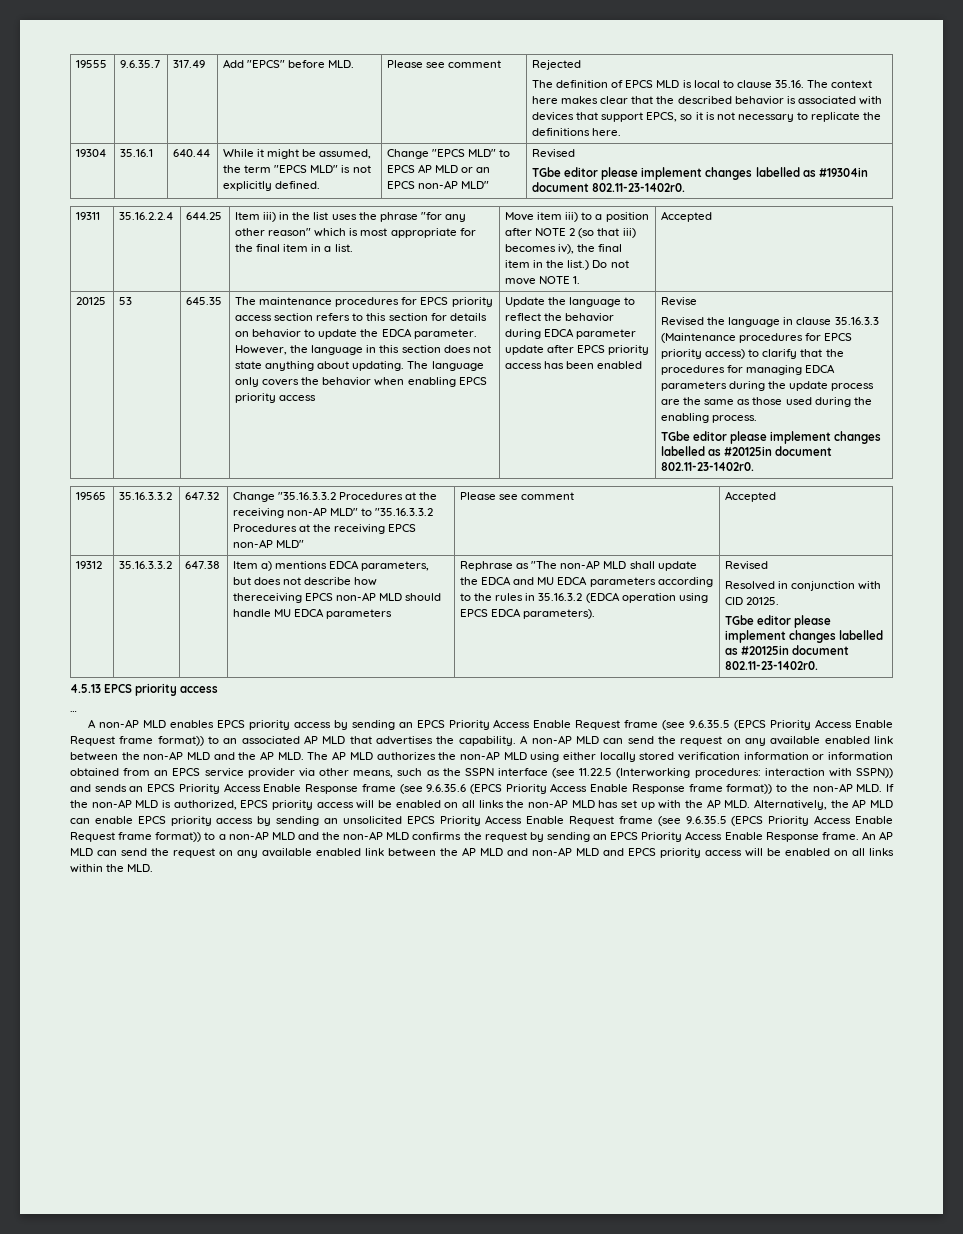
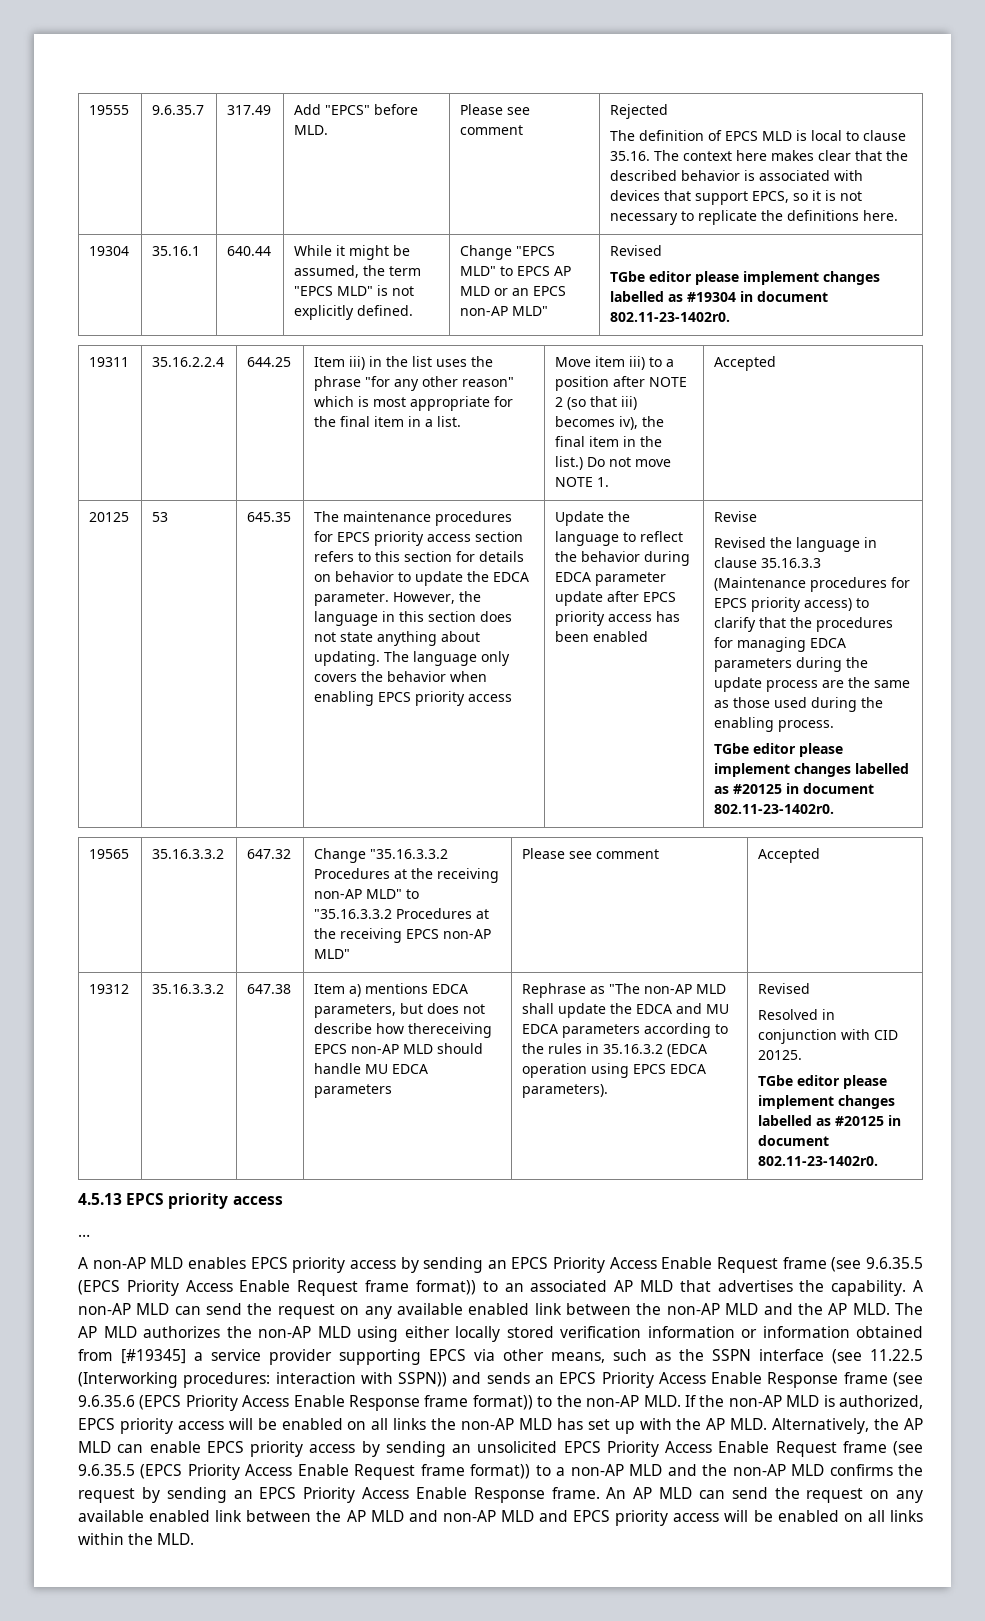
  19304 | 35.16.1 | 640.44 | While it might be assumed, the term "EPCS MLD" is not explicitly defined. | Change "EPCS MLD" to EPCS AP MLD or an EPCS non-AP MLD" | Revised
- TGbe editor please implement changes labelled as #19304in document 802.11-23-1402r0.
+ TGbe editor please implement changes labelled as #19304 in document 802.11-23-1402r0.
  Revised the language in clause 35.16.3.3 (Maintenance procedures for EPCS priority access) to clarify that the procedures for managing EDCA parameters during the update process are the same as those used during the enabling process.
- TGbe editor please implement changes labelled as #20125in document 802.11-23-1402r0.
+ TGbe editor please implement changes labelled as #20125 in document 802.11-23-1402r0.
  Resolved in conjunction with CID 20125.
- TGbe editor please implement changes labelled as #20125in document 802.11-23-1402r0.
+ TGbe editor please implement changes labelled as #20125 in document 802.11-23-1402r0.
- A non-AP MLD can send the request on any available enabled link between the non-AP MLD and the AP MLD. The AP MLD authorizes the non-AP MLD using either locally stored verification information or information obtained from an EPCS service provider via other means, such as the SSPN interface (see 11.22.5 (Interworking procedures:
+ A non-AP MLD can send the request on any available enabled link between the non-AP MLD and the AP MLD. The AP MLD authorizes the non-AP MLD using either locally stored verification information or information obtained from [#19345] a service provider supporting EPCS via other means, such as the SSPN interface (see 11.22.5 (Interworking procedures:

